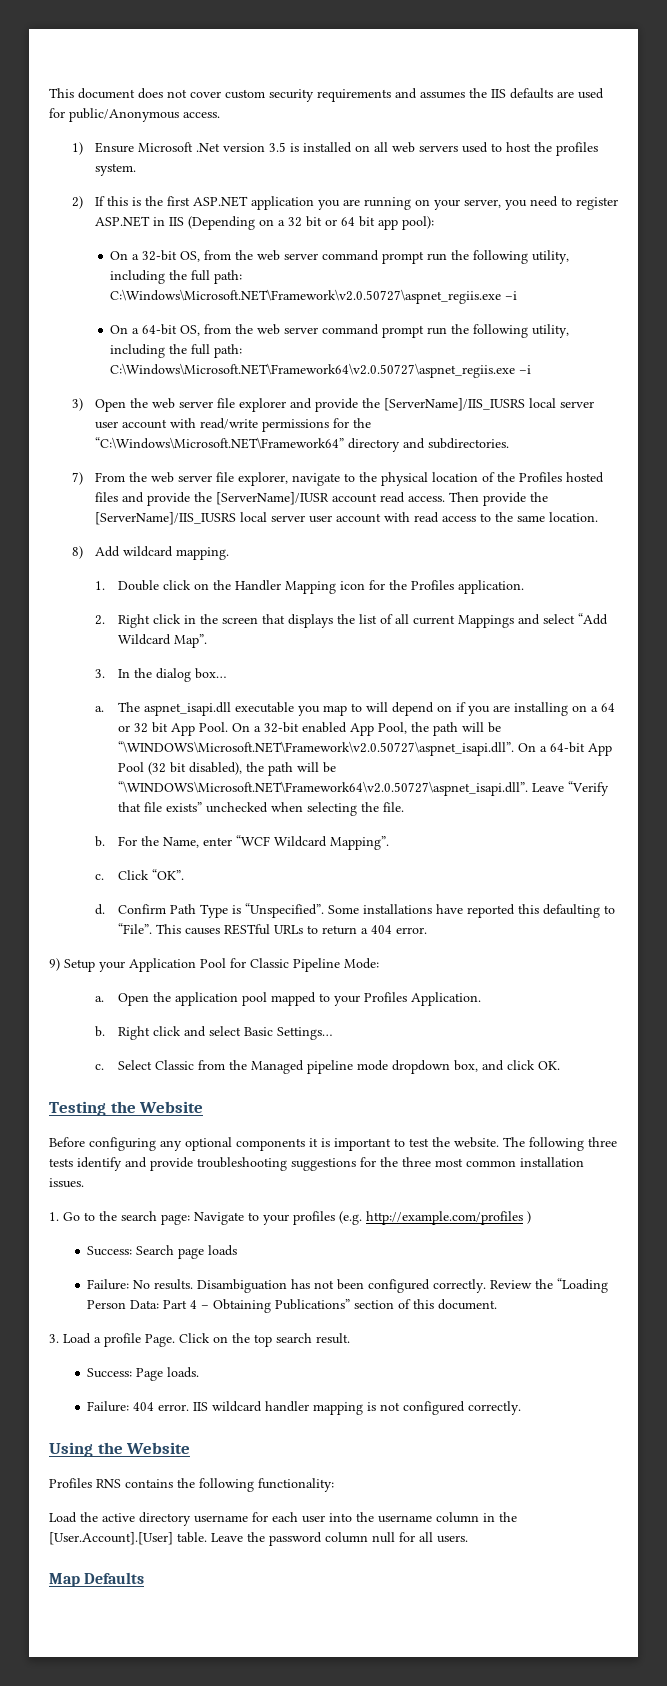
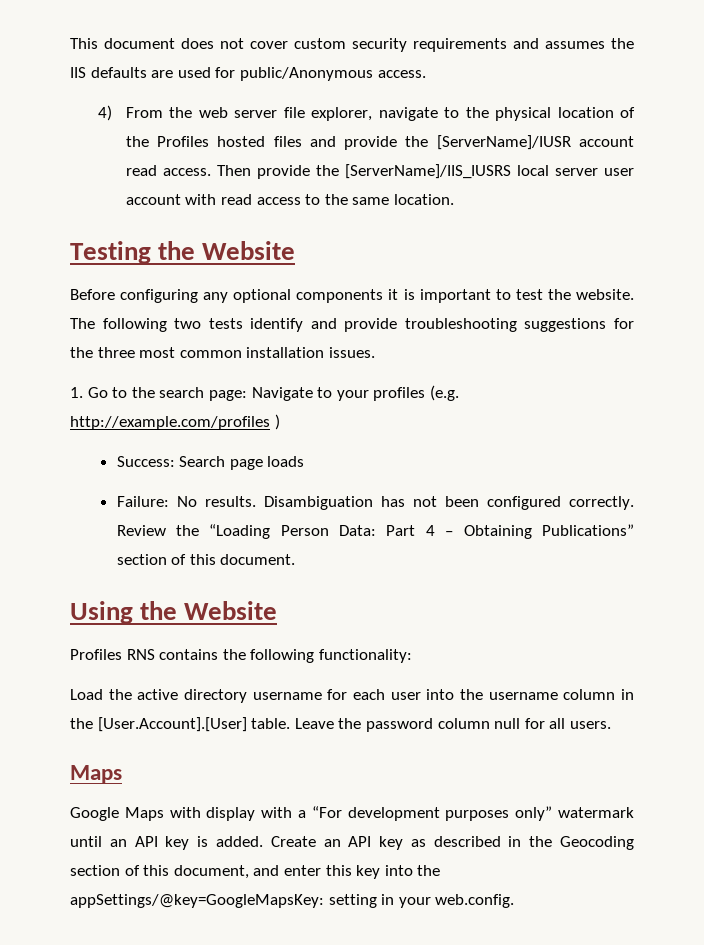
- 1) Ensure Microsoft .Net version 3.5 is installed on all web servers used to host the profiles system.
- 2) If this is the first ASP.NET application you are running on your server, you need to register ASP.NET in IIS (Depending on a 32 bit or 64 bit app pool):
- On a 32-bit OS, from the web server command prompt run the following utility, including the full path: C:\Windows\Microsoft.NET\Framework\v2.0.50727\aspnet_regiis.exe –i
- On a 64-bit OS, from the web server command prompt run the following utility, including the full path: C:\Windows\Microsoft.NET\Framework64\v2.0.50727\aspnet_regiis.exe –i
- 3) Open the web server file explorer and provide the [ServerName]/IIS_IUSRS local server user account with read/write permissions for the “C:\Windows\Microsoft.NET\Framework64” directory and subdirectories.
- 7) From the web server file explorer, navigate to the physical location of the Profiles hosted files and provide the [ServerName]/IUSR account read access.
+ 4) From the web server file explorer, navigate to the physical location of the Profiles hosted files and provide the [ServerName]/IUSR account read access.
- 8) Add wildcard mapping.
- 1. Double click on the Handler Mapping icon for the Profiles application.
- 2. Right click in the screen that displays the list of all current Mappings and select “Add Wildcard Map”.
- 3. In the dialog box…
- a. The aspnet_isapi.dll executable you map to will depend on if you are installing on a 64 or 32 bit App Pool. On a 32-bit enabled App Pool, the path will be “\WINDOWS\Microsoft.NET\Framework\v2.0.50727\aspnet_isapi.dll”. On a 64-bit App Pool (32 bit disabled), the path will be “\WINDOWS\Microsoft.NET\Framework64\v2.0.50727\aspnet_isapi.dll”. Leave “Verify that file exists” unchecked when selecting the file.
- b. For the Name, enter “WCF Wildcard Mapping”.
- c. Click “OK”.
- d. Confirm Path Type is “Unspecified”. Some installations have reported this defaulting to “File”. This causes RESTful URLs to return a 404 error.
- 9) Setup your Application Pool for Classic Pipeline Mode:
- a. Open the application pool mapped to your Profiles Application.
- b. Right click and select Basic Settings…
- c. Select Classic from the Managed pipeline mode dropdown box, and click OK.
- The following three tests identify and provide troubleshooting suggestions for the three most common installation issues.
+ The following two tests identify and provide troubleshooting suggestions for the three most common installation issues.
- 3. Load a profile Page. Click on the top search result.
- Success: Page loads.
- Failure: 404 error. IIS wildcard handler mapping is not configured correctly.
  Leave the password column null for all users.
- Map Defaults
+ Maps
+ Google Maps with display with a “For development purposes only” watermark until an API key is added. Create an API key as described in the Geocoding section of this document, and enter this key into the appSettings/@key=GoogleMapsKey: setting in your web.config.

